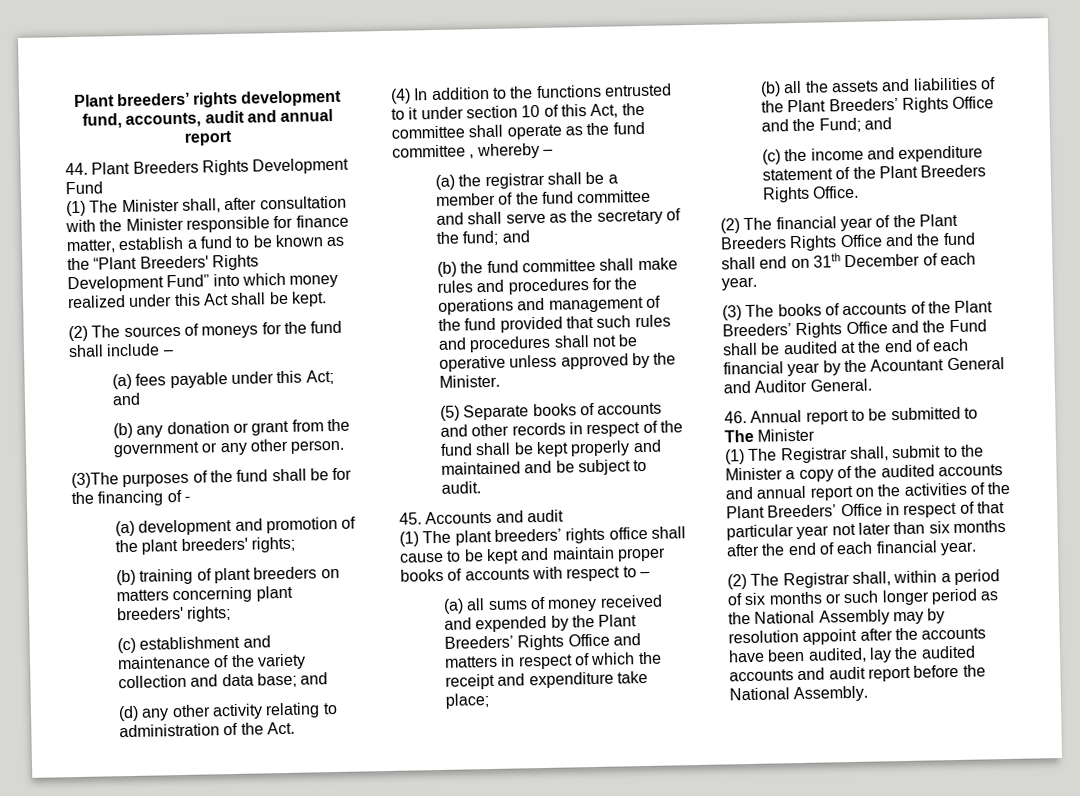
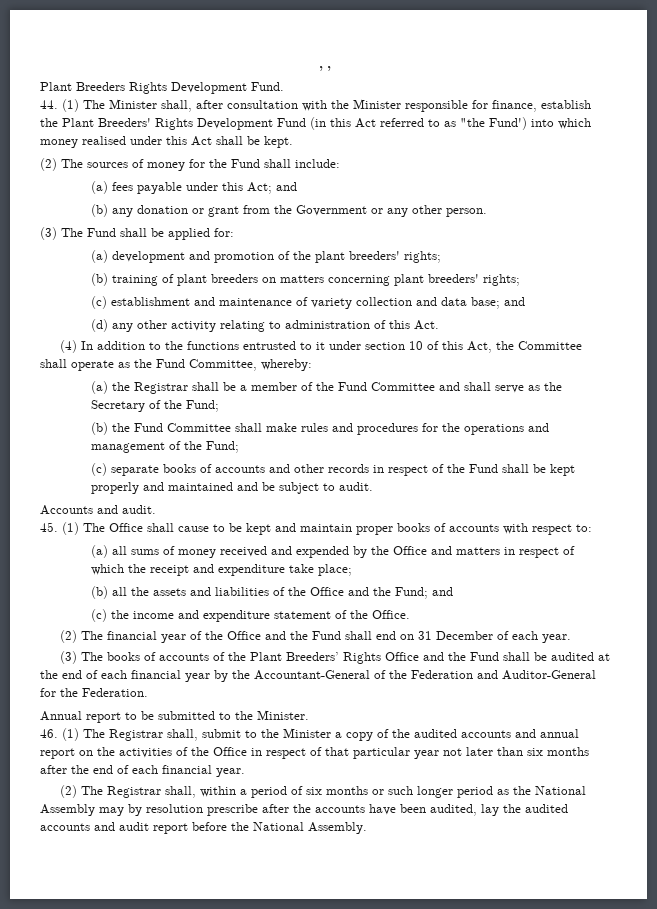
- Plant breeders’ rights development fund, accounts, audit and annual report
- 44. Plant Breeders Rights Development Fund
- (1) The Minister shall, after consultation with the Minister responsible for finance matter, establish a fund to be known as the “Plant Breeders' Rights Development Fund” into which money realized under this Act shall be kept.
+ , ,
+ Plant Breeders Rights Development Fund.
+ 44. (1) The Minister shall, after consultation with the Minister responsible for finance, establish the Plant Breeders' Rights Development Fund (in this Act referred to as "the Fund') into which money realised under this Act shall be kept.
- (2) The sources of moneys for the fund shall include –
+ (2) The sources of money for the Fund shall include:
- (b) any donation or grant from the government or any other person.
+ (b) any donation or grant from the Government or any other person.
- (3)The purposes of the fund shall be for the financing of -
+ (3) The Fund shall be applied for:
- (c) establishment and maintenance of the variety collection and data base; and
+ (c) establishment and maintenance of variety collection and data base; and
- (d) any other activity relating to administration of the Act.
+ (d) any other activity relating to administration of this Act.
- (4) In addition to the functions entrusted to it under section 10 of this Act, the committee shall operate as the fund committee , whereby –
+ (4) In addition to the functions entrusted to it under section 10 of this Act, the Committee shall operate as the Fund Committee, whereby:
- (a) the registrar shall be a member of the fund committee and shall serve as the secretary of the fund; and
+ (a) the Registrar shall be a member of the Fund Committee and shall serve as the Secretary of the Fund;
- (b) the fund committee shall make rules and procedures for the operations and management of the fund provided that such rules and procedures shall not be operative unless approved by the Minister.
- (5) Separate books of accounts and other records in respect of the fund shall be kept properly and maintained and be subject to audit.
+ (b) the Fund Committee shall make rules and procedures for the operations and management of the Fund;
+ (c) separate books of accounts and other records in respect of the Fund shall be kept properly and maintained and be subject to audit.
- 45. Accounts and audit
- (1) The plant breeders’ rights office shall cause to be kept and maintain proper books of accounts with respect to –
+ Accounts and audit.
+ 45. (1) The Office shall cause to be kept and maintain proper books of accounts with respect to:
- (a) all sums of money received and expended by the Plant Breeders’ Rights Office and matters in respect of which the receipt and expenditure take place;
+ (a) all sums of money received and expended by the Office and matters in respect of which the receipt and expenditure take place;
- (b) all the assets and liabilities of the Plant Breeders’ Rights Office and the Fund; and
+ (b) all the assets and liabilities of the Office and the Fund; and
- (c) the income and expenditure statement of the Plant Breeders Rights Office.
+ (c) the income and expenditure statement of the Office.
- (2) The financial year of the Plant Breeders Rights Office and the fund shall end on 31th December of each year.
+ (2) The financial year of the Office and the Fund shall end on 31 December of each year.
- (3) The books of accounts of the Plant Breeders’ Rights Office and the Fund shall be audited at the end of each financial year by the Acountant General and Auditor General.
- 46. Annual report to be submitted to The Minister
- (1) The Registrar shall, submit to the Minister a copy of the audited accounts and annual report on the activities of the Plant Breeders’ Office in respect of that particular year not later than six months after the end of each financial year.
+ (3) The books of accounts of the Plant Breeders’ Rights Office and the Fund shall be audited at the end of each financial year by the Accountant-General of the Federation and Auditor-General for the Federation.
+ Annual report to be submitted to the Minister.
+ 46. (1) The Registrar shall, submit to the Minister a copy of the audited accounts and annual report on the activities of the Office in respect of that particular year not later than six months after the end of each financial year.
- (2) The Registrar shall, within a period of six months or such longer period as the National Assembly may by resolution appoint after the accounts have been audited, lay the audited accounts and audit report before the National Assembly.
+ (2) The Registrar shall, within a period of six months or such longer period as the National Assembly may by resolution prescribe after the accounts have been audited, lay the audited accounts and audit report before the National Assembly.

